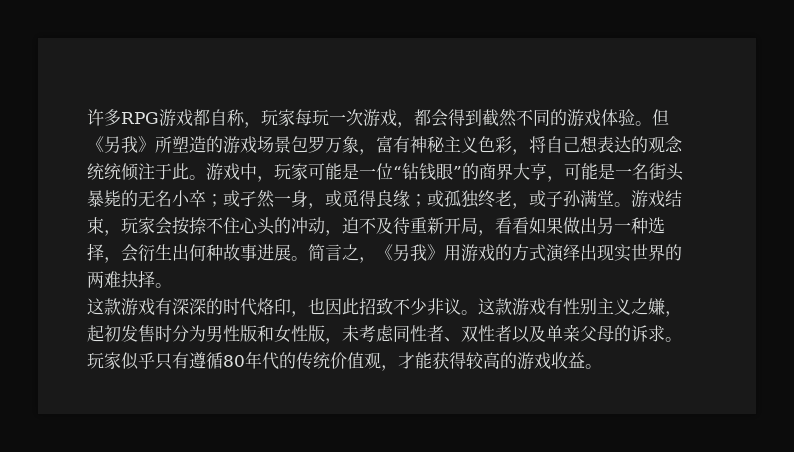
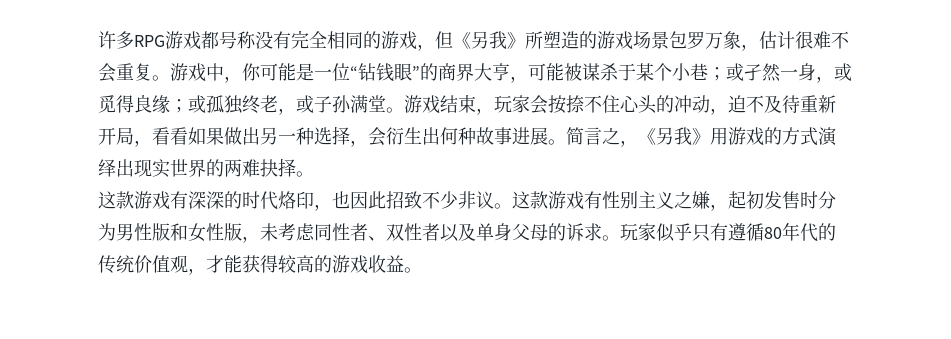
- 许多RPG游戏都自称，玩家每玩一次游戏，都会得到截然不同的游戏体验。但《另我》所塑造的游戏场景包罗万象，富有神秘主义色彩，将自己想表达的观念统统倾注于此。
+ 许多RPG游戏都号称没有完全相同的游戏，但《另我》所塑造的游戏场景包罗万象，估计很难不会重复。
- 游戏中，玩家可能是一位“钻钱眼”的商界大亨，可能是一名街头暴毙的无名小卒；或孑然一身，或觅得良缘；或孤独终老，或子孙满堂。
+ 游戏中，你可能是一位“钻钱眼”的商界大亨，可能被谋杀于某个小巷；或孑然一身，或觅得良缘；或孤独终老，或子孙满堂。
- 这款游戏有性别主义之嫌，起初发售时分为男性版和女性版，未考虑同性者、双性者以及单亲父母的诉求。
+ 这款游戏有性别主义之嫌，起初发售时分为男性版和女性版，未考虑同性者、双性者以及单身父母的诉求。

